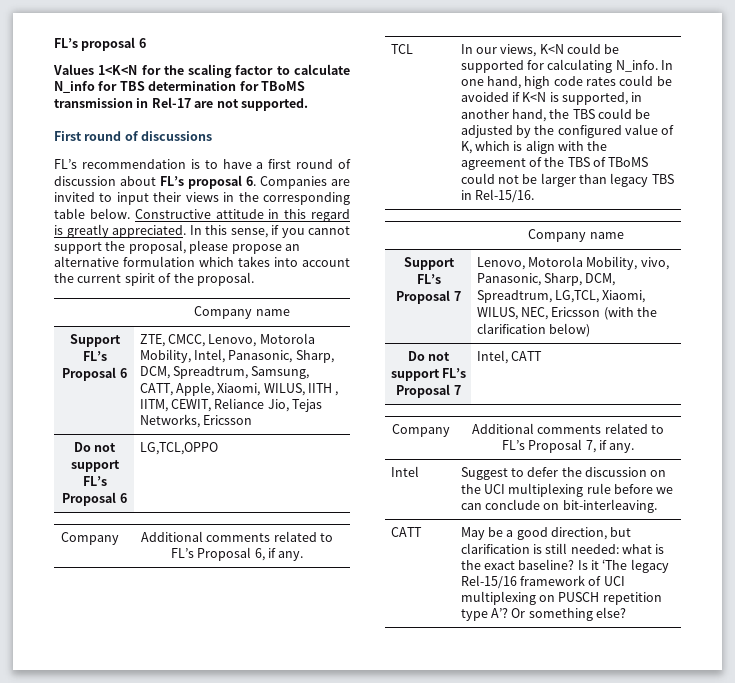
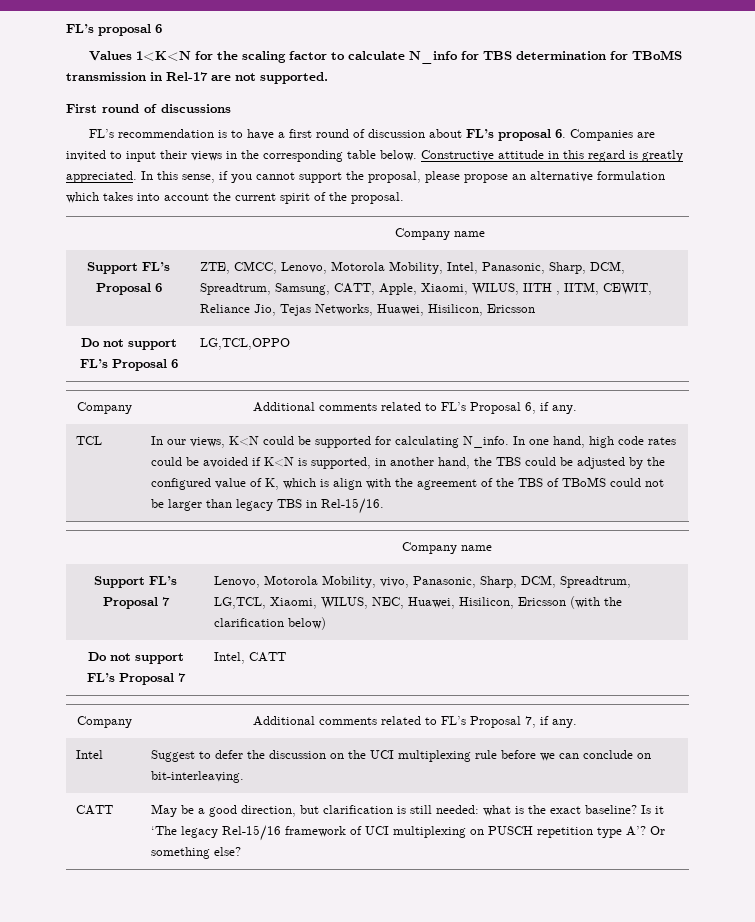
- Support FL’s Proposal 6 | ZTE, CMCC, Lenovo, Motorola Mobility, Intel, Panasonic, Sharp, DCM, Spreadtrum, Samsung, CATT, Apple, Xiaomi, WILUS, IITH , IITM, CEWIT, Reliance Jio, Tejas Networks, Ericsson
+ Support FL’s Proposal 6 | ZTE, CMCC, Lenovo, Motorola Mobility, Intel, Panasonic, Sharp, DCM, Spreadtrum, Samsung, CATT, Apple, Xiaomi, WILUS, IITH , IITM, CEWIT, Reliance Jio, Tejas Networks, Huawei, Hisilicon, Ericsson
- Support FL’s Proposal 7 | Lenovo, Motorola Mobility, vivo, Panasonic, Sharp, DCM, Spreadtrum, LG,TCL, Xiaomi, WILUS, NEC, Ericsson (with the clarification below)
+ Support FL’s Proposal 7 | Lenovo, Motorola Mobility, vivo, Panasonic, Sharp, DCM, Spreadtrum, LG,TCL, Xiaomi, WILUS, NEC, Huawei, Hisilicon, Ericsson (with the clarification below)

